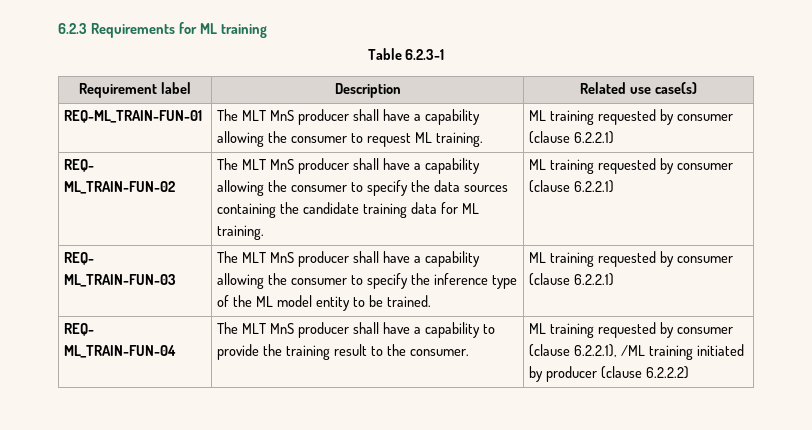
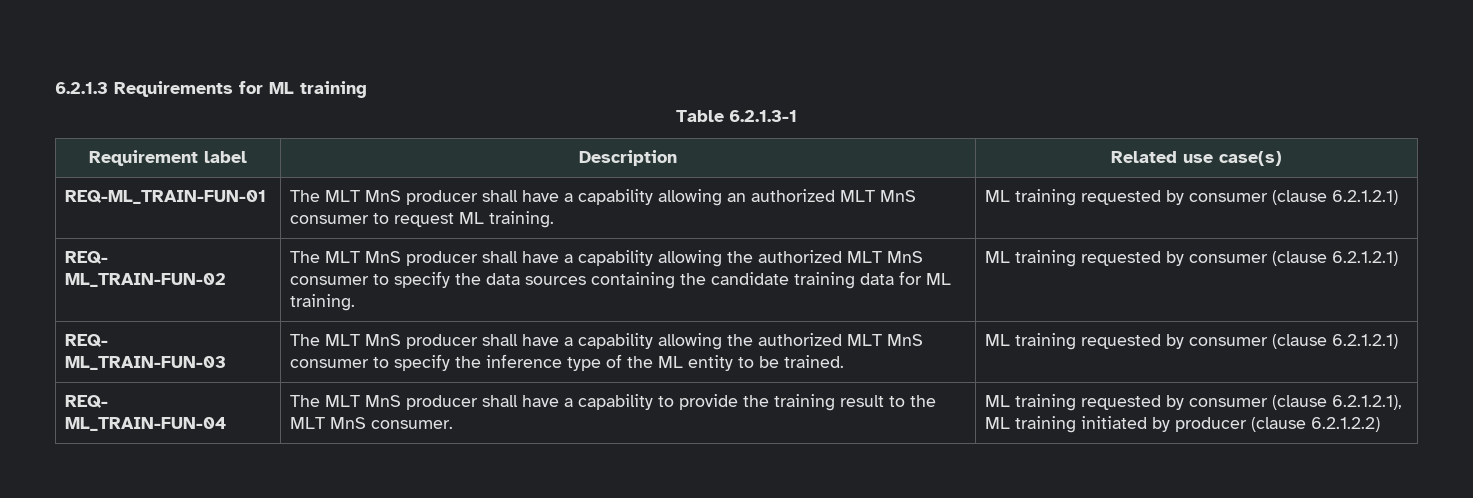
- 6.2.3 Requirements for ML training
+ 6.2.1.3 Requirements for ML training
- Table 6.2.3-1
+ Table 6.2.1.3-1
- REQ-ML_TRAIN-FUN-01 | The MLT MnS producer shall have a capability allowing the consumer to request ML training. | ML training requested by consumer (clause 6.2.2.1)
+ REQ-ML_TRAIN-FUN-01 | The MLT MnS producer shall have a capability allowing an authorized MLT MnS consumer to request ML training. | ML training requested by consumer (clause 6.2.1.2.1)
- REQ- ML_TRAIN-FUN-02 | The MLT MnS producer shall have a capability allowing the consumer to specify the data sources containing the candidate training data for ML training. | ML training requested by consumer (clause 6.2.2.1)
+ REQ- ML_TRAIN-FUN-02 | The MLT MnS producer shall have a capability allowing the authorized MLT MnS consumer to specify the data sources containing the candidate training data for ML training. | ML training requested by consumer (clause 6.2.1.2.1)
- REQ- ML_TRAIN-FUN-03 | The MLT MnS producer shall have a capability allowing the consumer to specify the inference type of the ML model entity to be trained. | ML training requested by consumer (clause 6.2.2.1)
+ REQ- ML_TRAIN-FUN-03 | The MLT MnS producer shall have a capability allowing the authorized MLT MnS consumer to specify the inference type of the ML entity to be trained. | ML training requested by consumer (clause 6.2.1.2.1)
- REQ- ML_TRAIN-FUN-04 | The MLT MnS producer shall have a capability to provide the training result to the consumer. | ML training requested by consumer (clause 6.2.2.1), /ML training initiated by producer (clause 6.2.2.2)
+ REQ- ML_TRAIN-FUN-04 | The MLT MnS producer shall have a capability to provide the training result to the MLT MnS consumer. | ML training requested by consumer (clause 6.2.1.2.1), ML training initiated by producer (clause 6.2.1.2.2)

